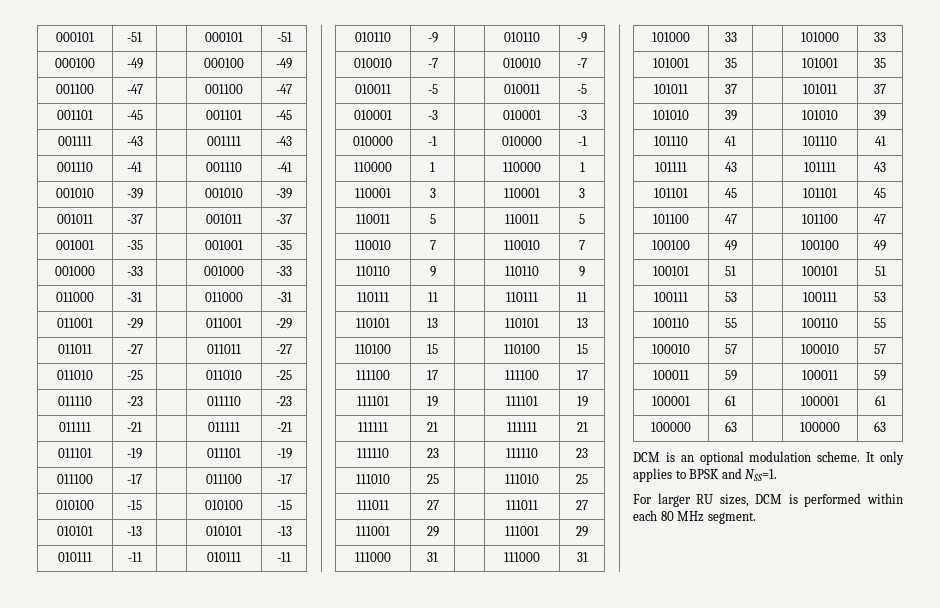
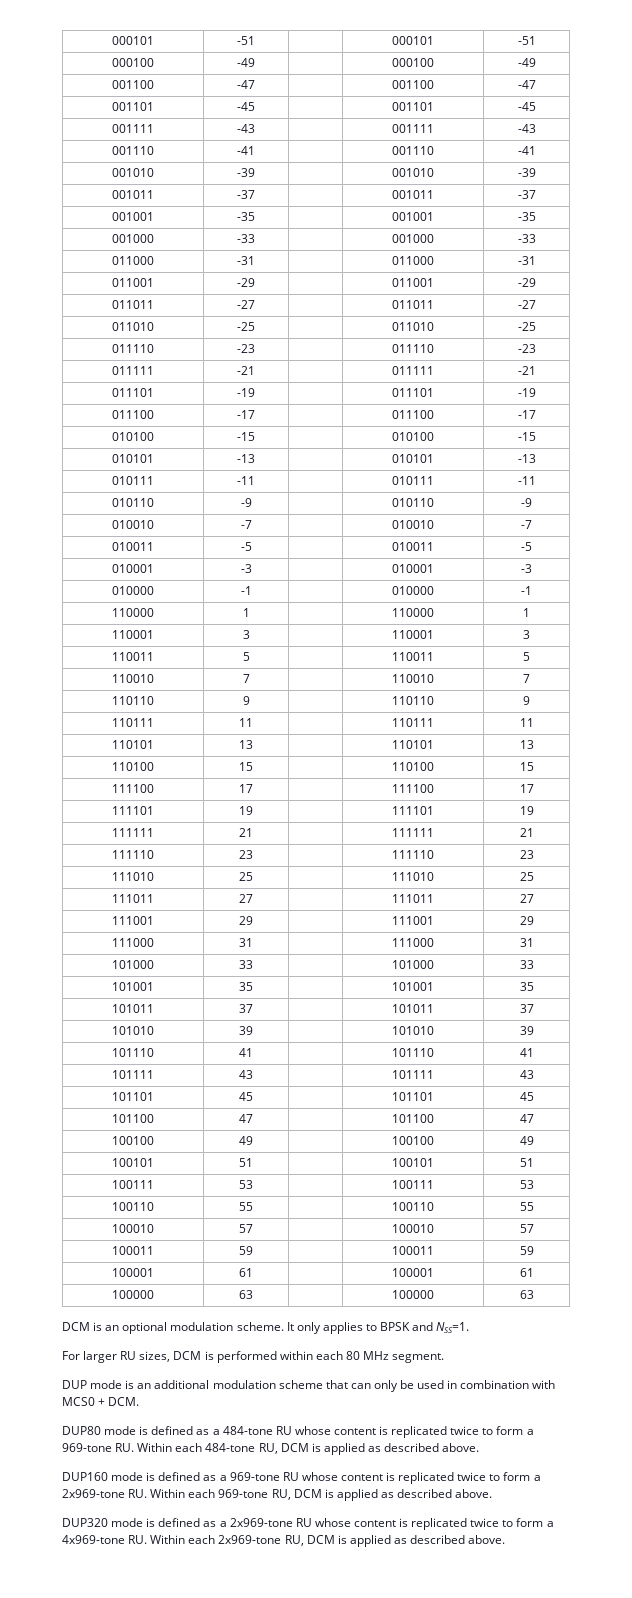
+ DUP mode is an additional modulation scheme that can only be used in combination with MCS0 + DCM.
+ DUP80 mode is defined as a 484-tone RU whose content is replicated twice to form a 969-tone RU. Within each 484-tone RU, DCM is applied as described above.
+ DUP160 mode is defined as a 969-tone RU whose content is replicated twice to form a 2x969-tone RU. Within each 969-tone RU, DCM is applied as described above.
+ DUP320 mode is defined as a 2x969-tone RU whose content is replicated twice to form a 4x969-tone RU. Within each 2x969-tone RU, DCM is applied as described above.

